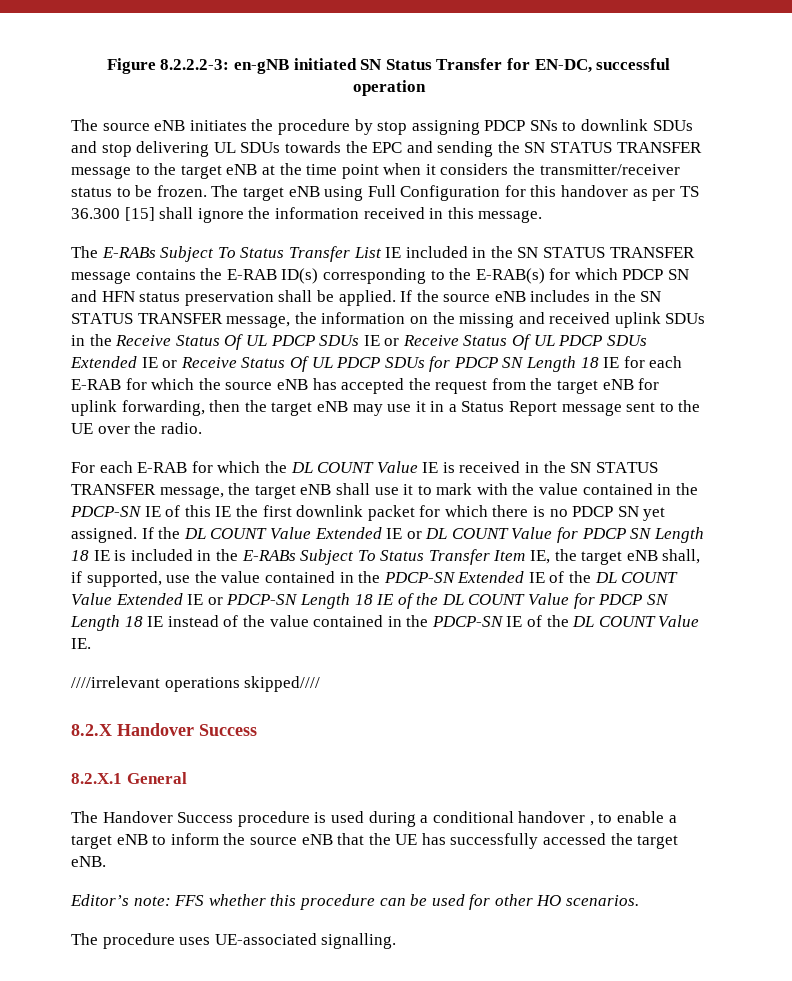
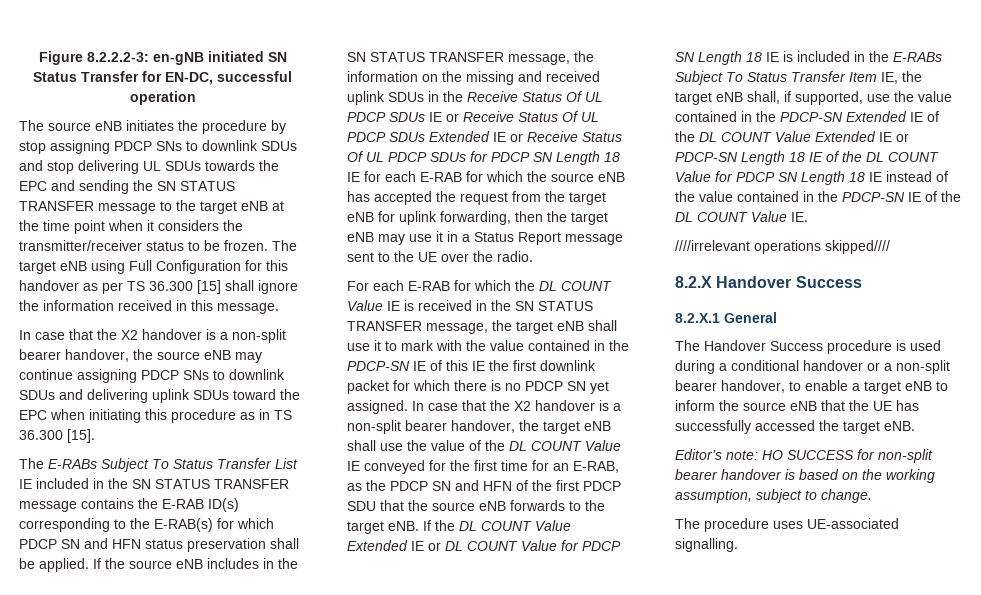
+ In case that the X2 handover is a non-split bearer handover, the source eNB may continue assigning PDCP SNs to downlink SDUs and delivering uplink SDUs toward the EPC when initiating this procedure as in TS 36.300 [15].
+ In case that the X2 handover is a non-split bearer handover, the target eNB shall use the value of the DL COUNT Value IE conveyed for the first time for an E-RAB, as the PDCP SN and HFN of the first PDCP SDU that the source eNB forwards to the target eNB.
- The Handover Success procedure is used during a conditional handover , to enable a target eNB to inform the source eNB that the UE has successfully accessed the target eNB.
+ The Handover Success procedure is used during a conditional handover or a non-split bearer handover, to enable a target eNB to inform the source eNB that the UE has successfully accessed the target eNB.
- Editor’s note: FFS whether this procedure can be used for other HO scenarios.
+ Editor’s note: HO SUCCESS for non-split bearer handover is based on the working assumption, subject to change.

